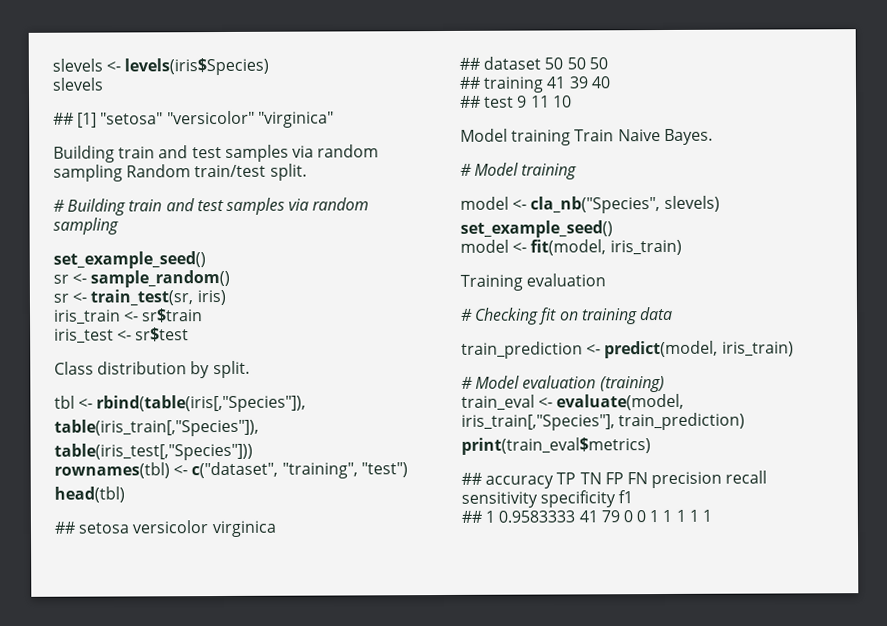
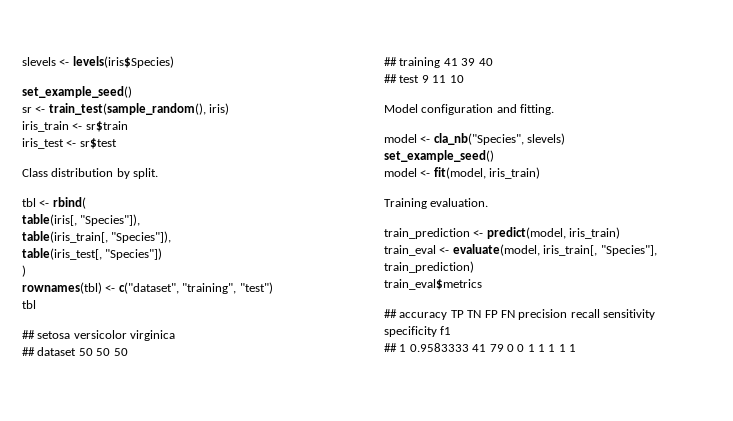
  slevels <- levels(iris$Species)
- slevels
- ## [1] "setosa" "versicolor" "virginica"
- Building train and test samples via random sampling Random train/test split.
- # Building train and test samples via random sampling
- sr <- sample_random()
- sr <- train_test(sr, iris)
+ sr <- train_test(sample_random(), iris)
- tbl <- rbind(table(iris[,"Species"]),
- table(iris_train[,"Species"]),
- table(iris_test[,"Species"]))
+ tbl <- rbind(
+ table(iris[, "Species"]),
+ table(iris_train[, "Species"]),
+ table(iris_test[, "Species"])
+ )
  rownames(tbl) <- c("dataset", "training", "test")
- head(tbl)
+ tbl
- Model training Train Naive Bayes.
- # Model training
+ Model configuration and fitting.
- Training evaluation
- # Checking fit on training data
+ Training evaluation.
- # Model evaluation (training)
- train_eval <- evaluate(model, iris_train[,"Species"], train_prediction)
+ train_eval <- evaluate(model, iris_train[, "Species"], train_prediction)
- print(train_eval$metrics)
+ train_eval$metrics

